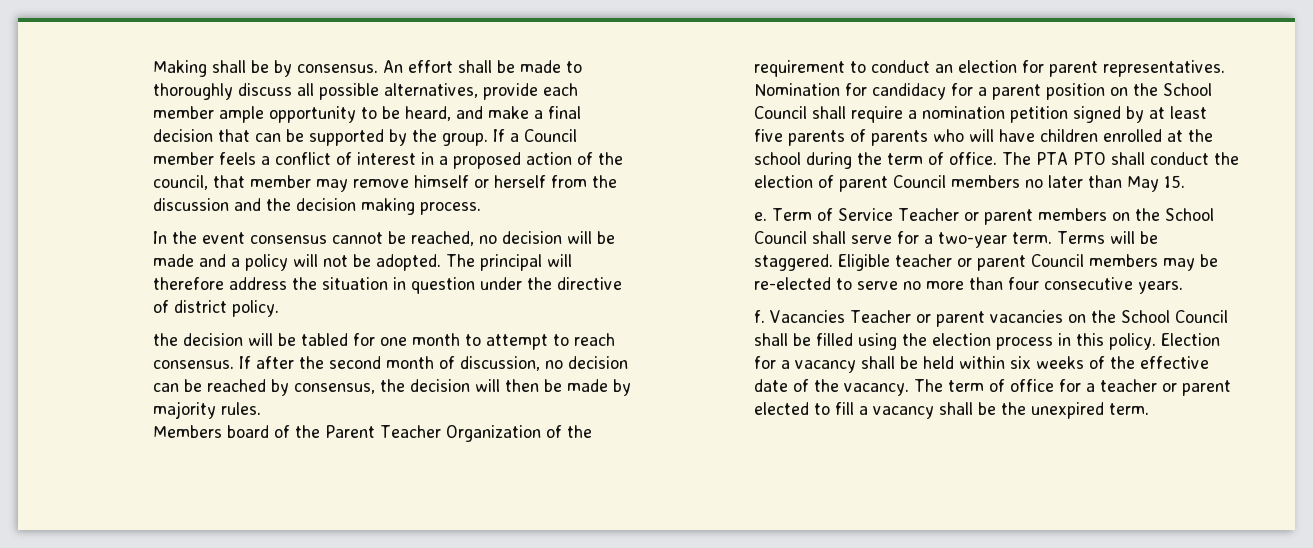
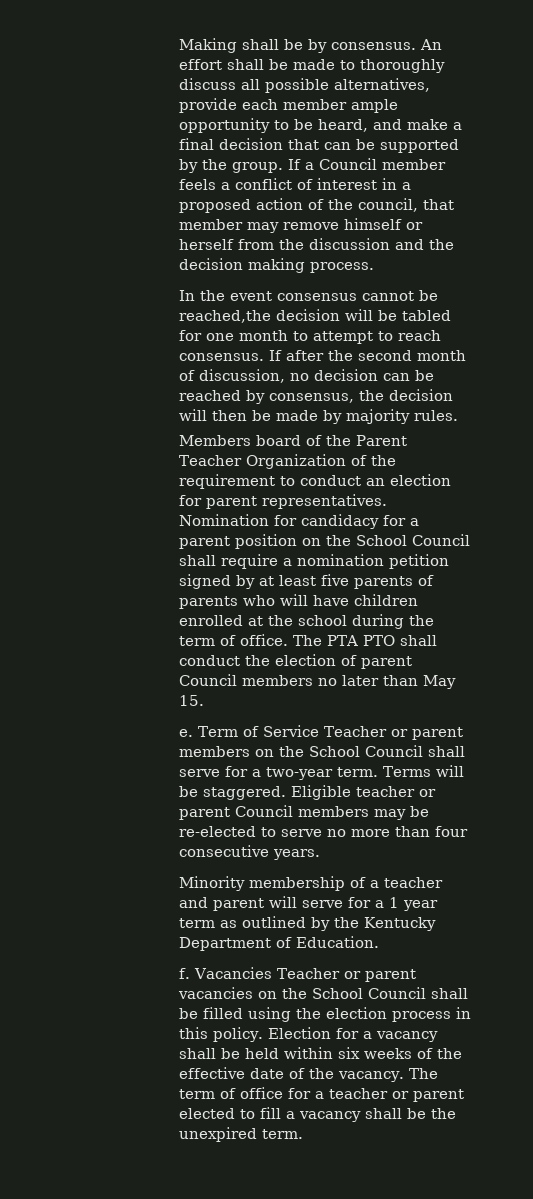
- In the event consensus cannot be reached, no decision will be made and a policy will not be adopted. The principal will therefore address the situation in question under the directive of district policy.
- the decision will be tabled for one month to attempt to reach consensus.
+ In the event consensus cannot be reached,the decision will be tabled for one month to attempt to reach consensus.
+ Minority membership of a teacher and parent will serve for a 1 year term as outlined by the Kentucky Department of Education.

